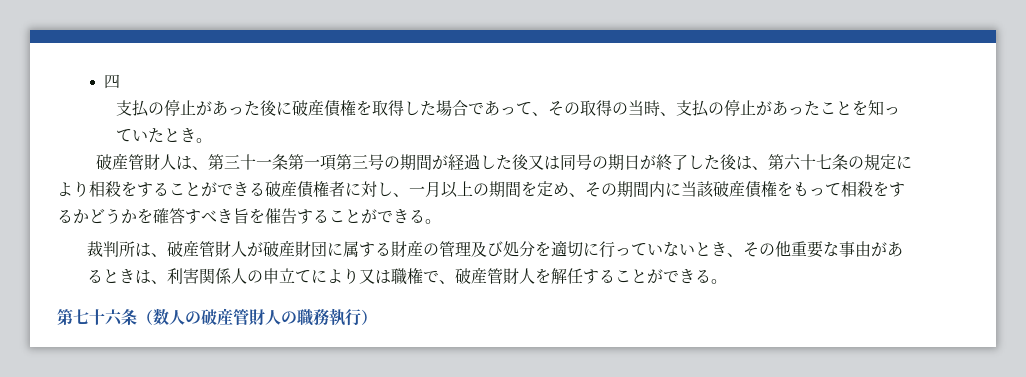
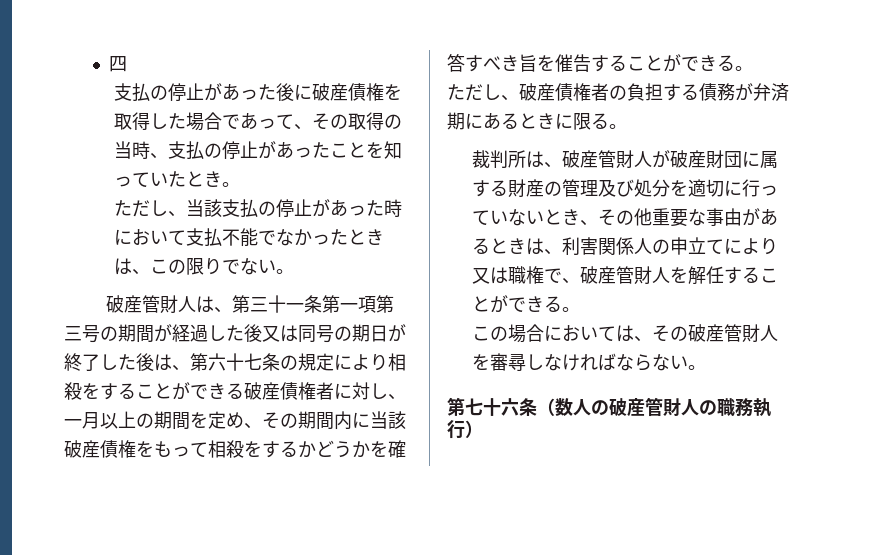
+ ただし、当該支払の停止があった時において支払不能でなかったときは、この限りでない。
+ ただし、破産債権者の負担する債務が弁済期にあるときに限る。
+ この場合においては、その破産管財人を審尋しなければならない。

